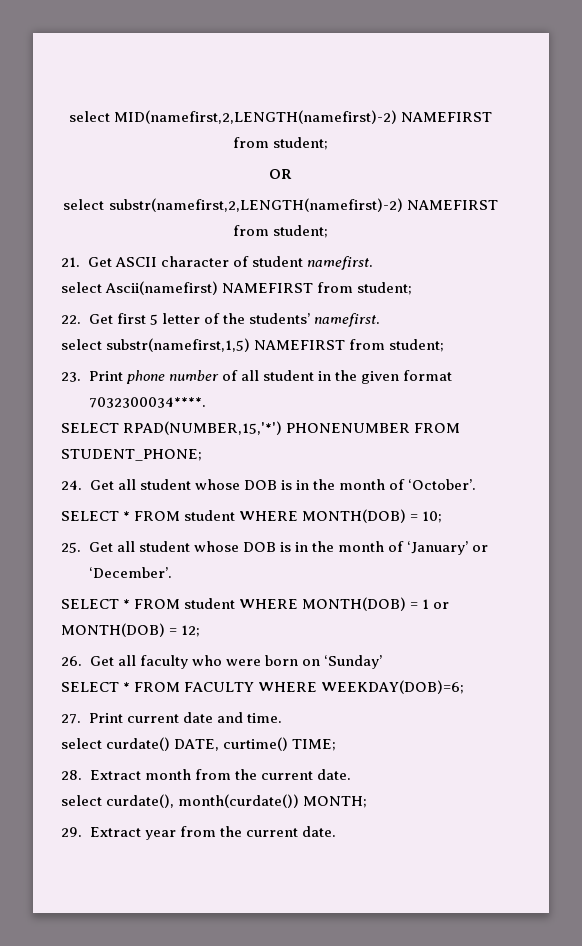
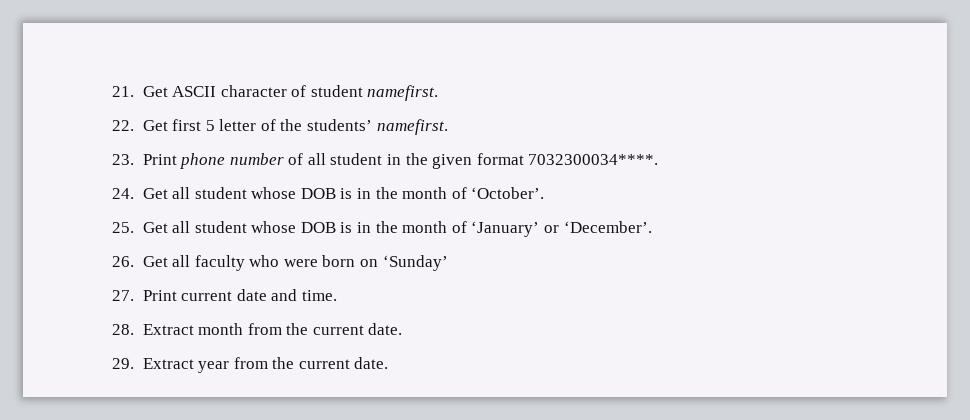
- select MID(namefirst,2,LENGTH(namefirst)-2) NAMEFIRST from student;
- OR
- select substr(namefirst,2,LENGTH(namefirst)-2) NAMEFIRST from student;
- select Ascii(namefirst) NAMEFIRST from student;
- select substr(namefirst,1,5) NAMEFIRST from student;
- SELECT RPAD(NUMBER,15,'*') PHONENUMBER FROM STUDENT_PHONE;
- SELECT * FROM student WHERE MONTH(DOB) = 10;
- SELECT * FROM student WHERE MONTH(DOB) = 1 or MONTH(DOB) = 12;
- SELECT * FROM FACULTY WHERE WEEKDAY(DOB)=6;
- select curdate() DATE, curtime() TIME;
- select curdate(), month(curdate()) MONTH;

